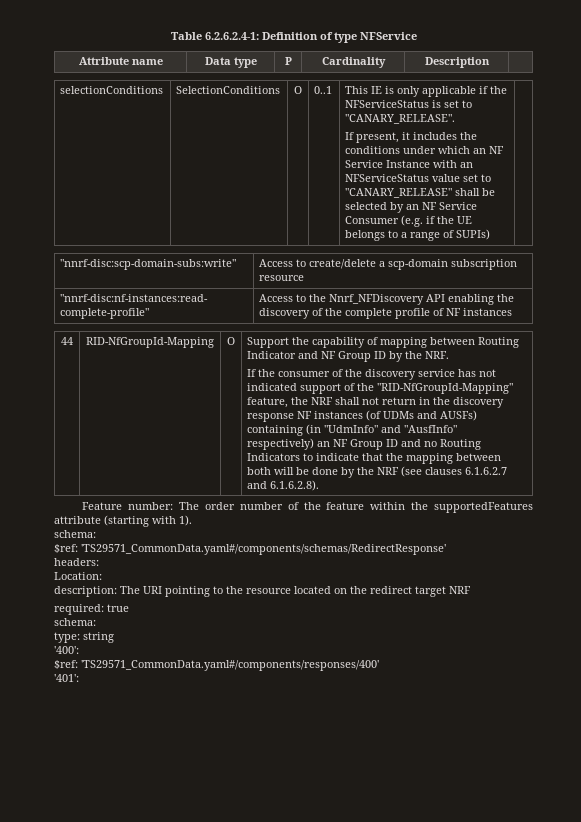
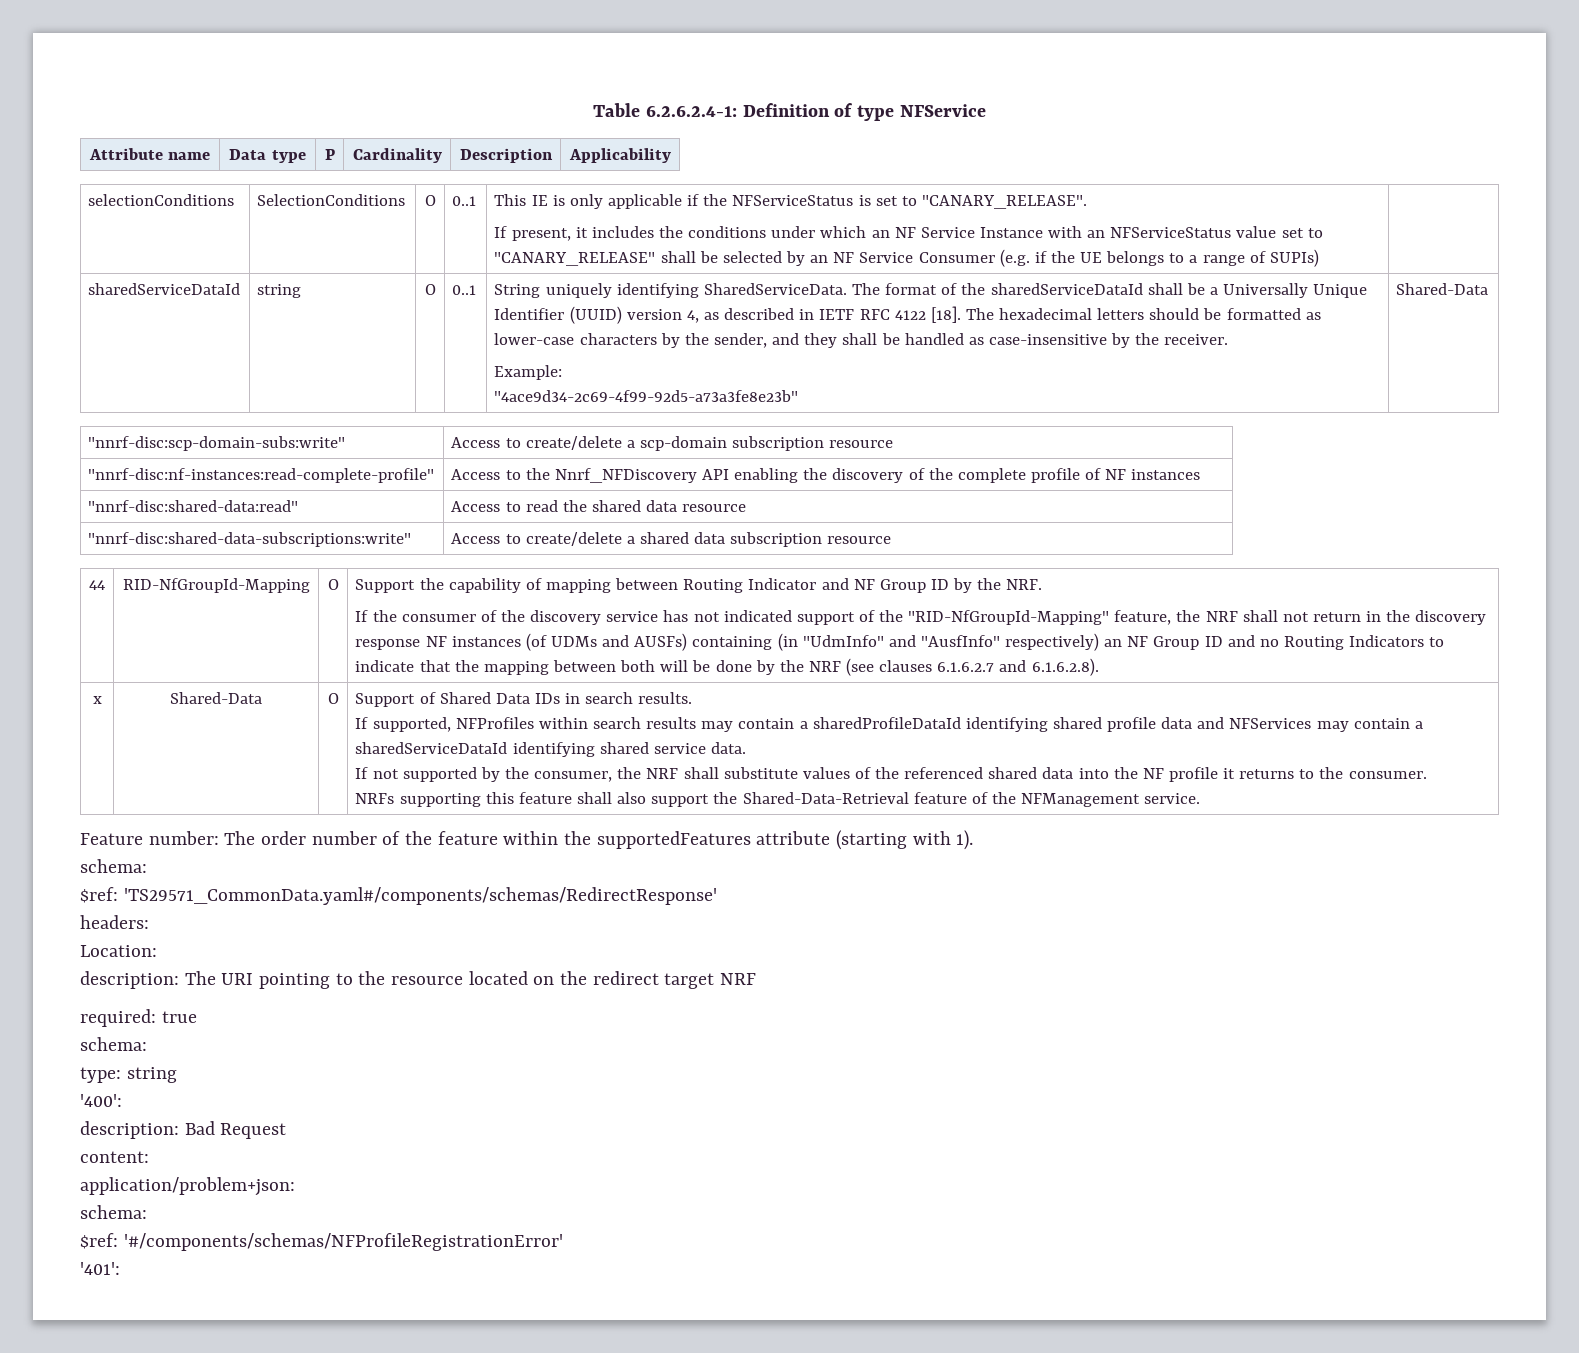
- Attribute name | Data type | P | Cardinality | Description |
+ Attribute name | Data type | P | Cardinality | Description | Applicability
+ sharedServiceDataId | string | O | 0..1 | String uniquely identifying SharedServiceData. The format of the sharedServiceDataId shall be a Universally Unique Identifier (UUID) version 4, as described in IETF RFC 4122 [18]. The hexadecimal letters should be formatted as lower-case characters by the sender, and they shall be handled as case-insensitive by the receiver.
+ Example:
+ "4ace9d34-2c69-4f99-92d5-a73a3fe8e23b" | Shared-Data
+ "nnrf-disc:shared-data:read" | Access to read the shared data resource
+ "nnrf-disc:shared-data-subscriptions:write" | Access to create/delete a shared data subscription resource
+ x | Shared-Data | O | Support of Shared Data IDs in search results.
+ If supported, NFProfiles within search results may contain a sharedProfileDataId identifying shared profile data and NFServices may contain a sharedServiceDataId identifying shared service data.
+ If not supported by the consumer, the NRF shall substitute values of the referenced shared data into the NF profile it returns to the consumer.
+ NRFs supporting this feature shall also support the Shared-Data-Retrieval feature of the NFManagement service.
- $ref: 'TS29571_CommonData.yaml#/components/responses/400'
+ description: Bad Request
+ content:
+ application/problem+json:
+ schema:
+ $ref: '#/components/schemas/NFProfileRegistrationError'

